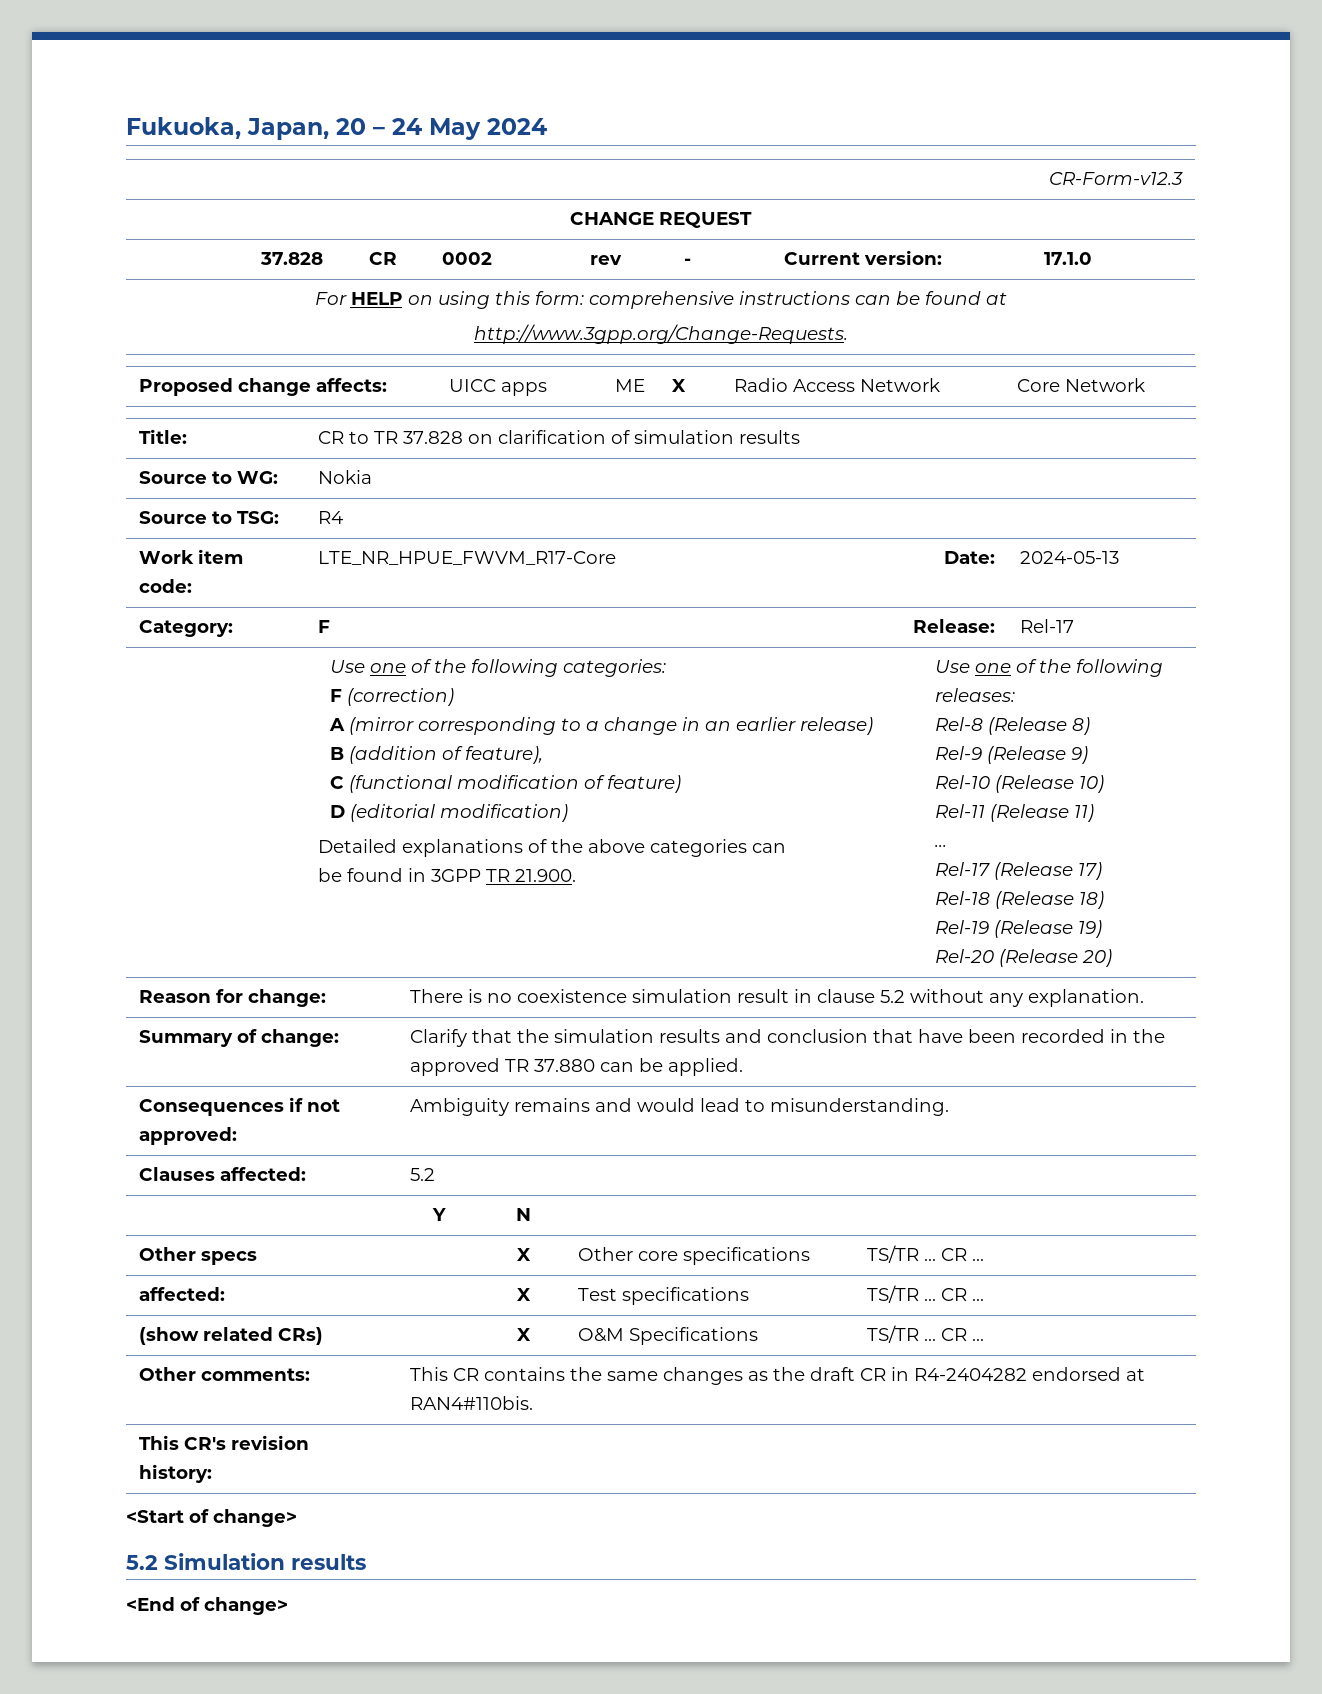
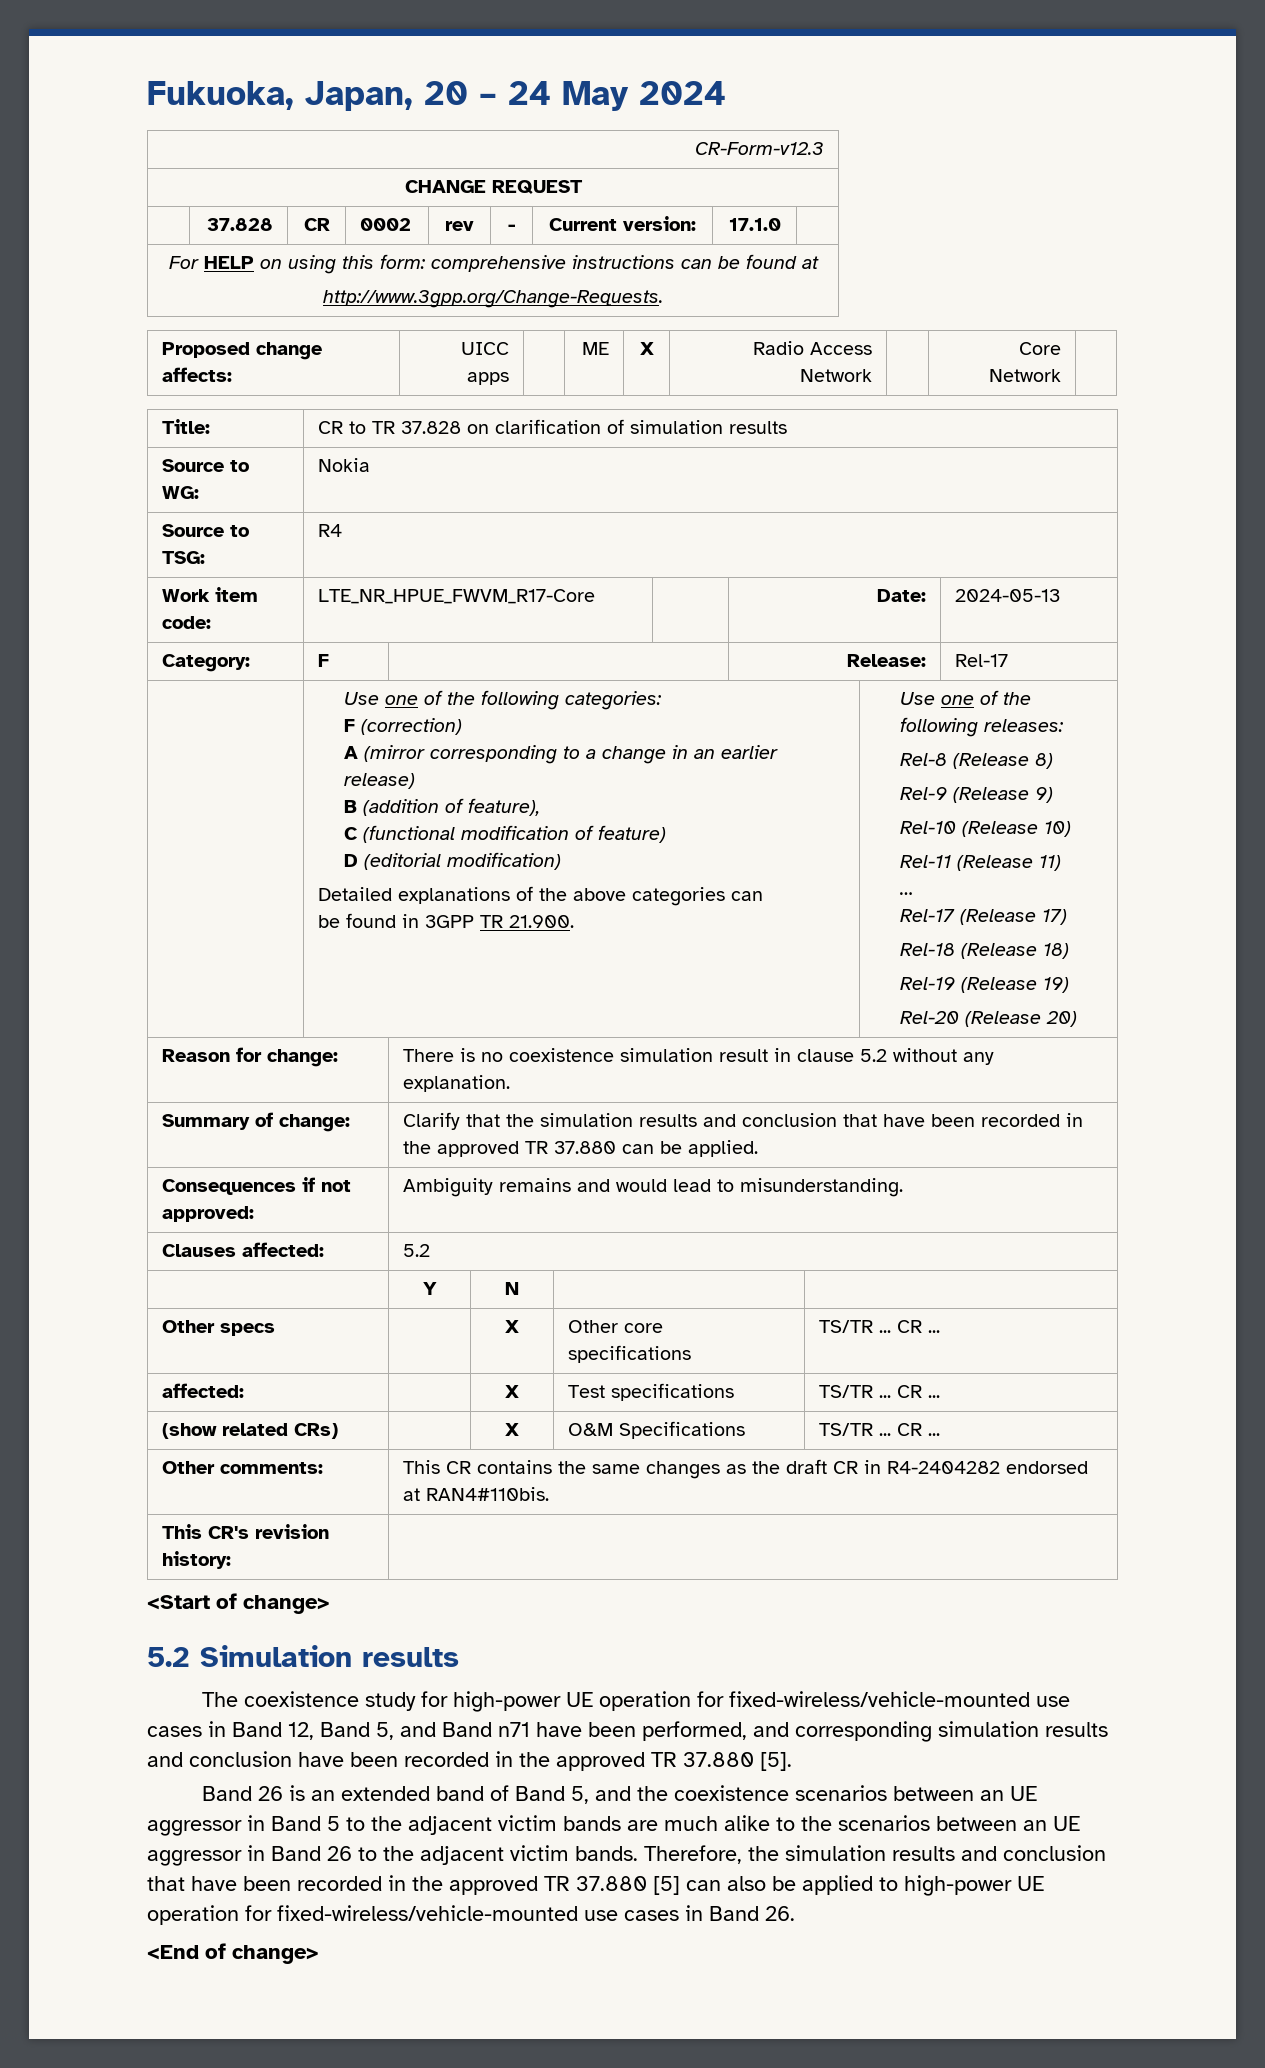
+ The coexistence study for high-power UE operation for fixed-wireless/vehicle-mounted use cases in Band 12, Band 5, and Band n71 have been performed, and corresponding simulation results and conclusion have been recorded in the approved TR 37.880 [5].
+ Band 26 is an extended band of Band 5, and the coexistence scenarios between an UE aggressor in Band 5 to the adjacent victim bands are much alike to the scenarios between an UE aggressor in Band 26 to the adjacent victim bands. Therefore, the simulation results and conclusion that have been recorded in the approved TR 37.880 [5] can also be applied to high-power UE operation for fixed-wireless/vehicle-mounted use cases in Band 26.

